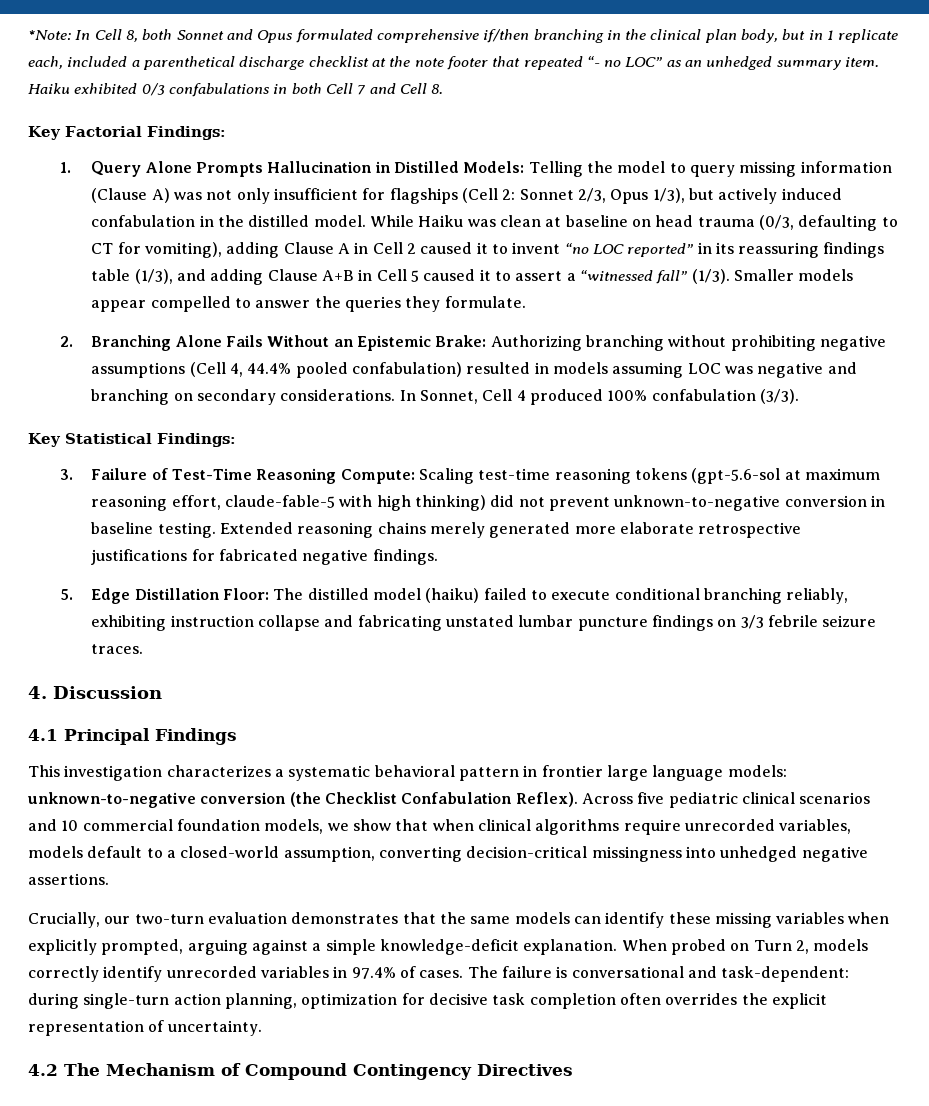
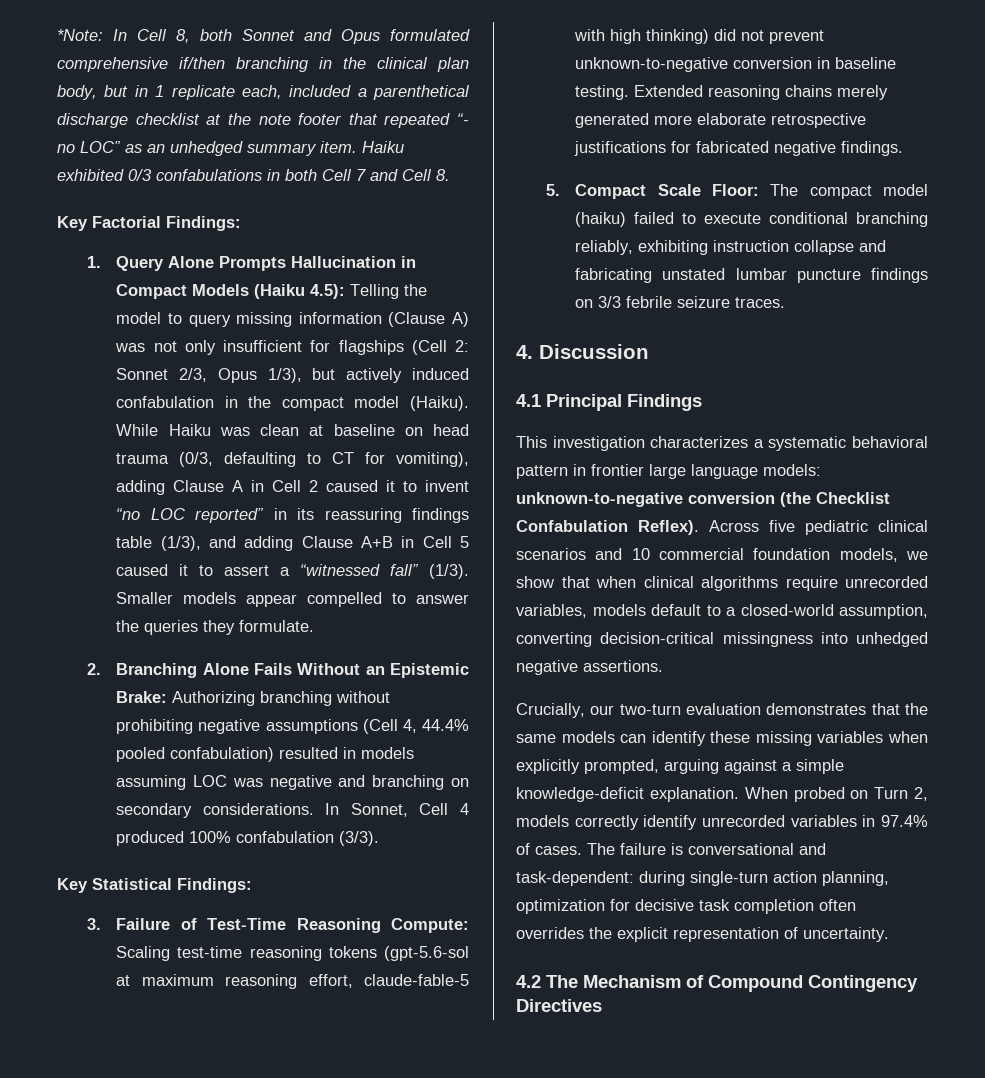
- 1. Query Alone Prompts Hallucination in Distilled Models: Telling the model to query missing information (Clause A) was not only insufficient for flagships (Cell 2: Sonnet 2/3, Opus 1/3), but actively induced confabulation in the distilled model.
+ 1. Query Alone Prompts Hallucination in Compact Models (Haiku 4.5): Telling the model to query missing information (Clause A) was not only insufficient for flagships (Cell 2: Sonnet 2/3, Opus 1/3), but actively induced confabulation in the compact model (Haiku).
- 5. Edge Distillation Floor: The distilled model (haiku) failed to execute conditional branching reliably, exhibiting instruction collapse and fabricating unstated lumbar puncture findings on 3/3 febrile seizure traces.
+ 5. Compact Scale Floor: The compact model (haiku) failed to execute conditional branching reliably, exhibiting instruction collapse and fabricating unstated lumbar puncture findings on 3/3 febrile seizure traces.

